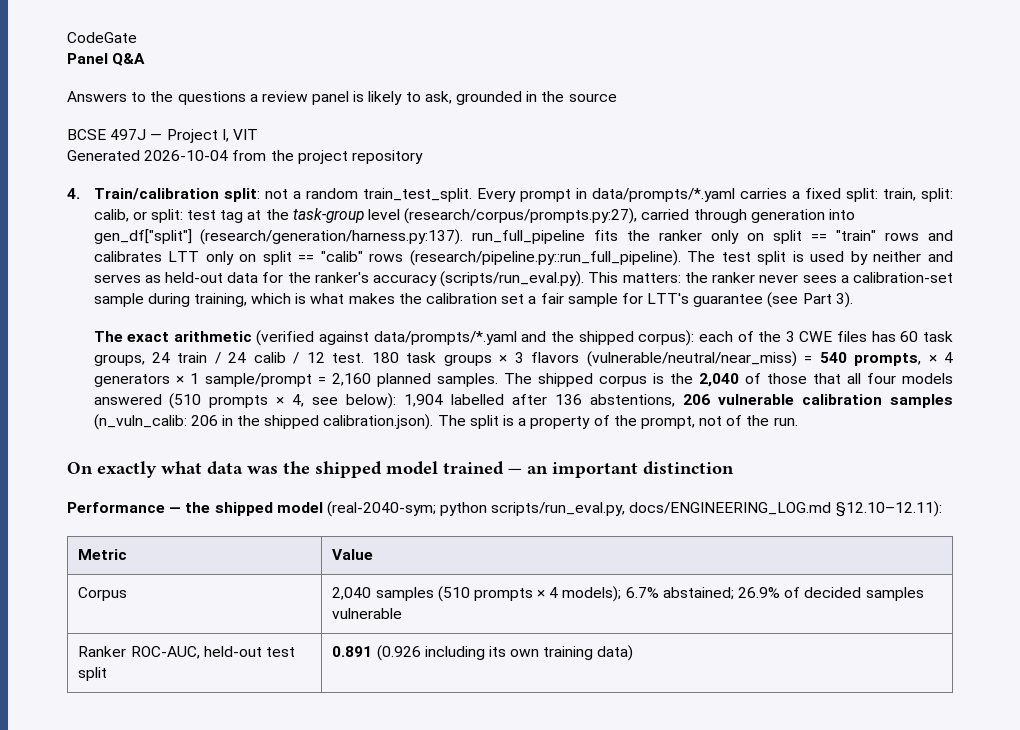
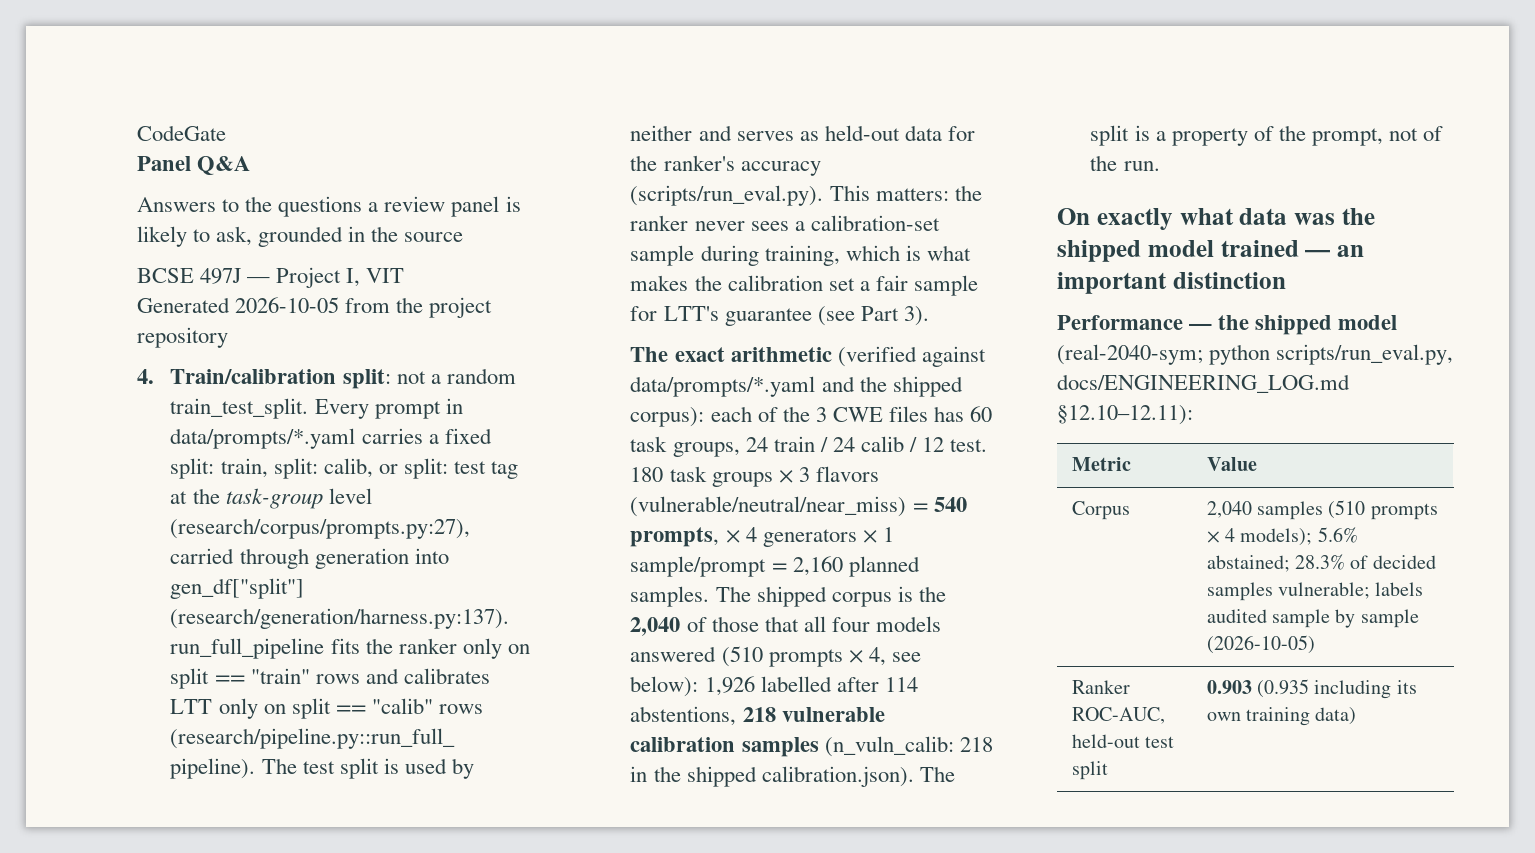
- Generated 2026-10-04 from the project repository
+ Generated 2026-10-05 from the project repository
- The shipped corpus is the 2,040 of those that all four models answered (510 prompts × 4, see below): 1,904 labelled after 136 abstentions, 206 vulnerable calibration samples (n_vuln_calib: 206 in the shipped calibration.json). The split is a property of the prompt, not of the run.
+ The shipped corpus is the 2,040 of those that all four models answered (510 prompts × 4, see below): 1,926 labelled after 114 abstentions, 218 vulnerable calibration samples (n_vuln_calib: 218 in the shipped calibration.json). The split is a property of the prompt, not of the run.
- Corpus | 2,040 samples (510 prompts × 4 models); 6.7% abstained; 26.9% of decided samples vulnerable
+ Corpus | 2,040 samples (510 prompts × 4 models); 5.6% abstained; 28.3% of decided samples vulnerable; labels audited sample by sample (2026-10-05)
- Ranker ROC-AUC, held-out test split | 0.891 (0.926 including its own training data)
+ Ranker ROC-AUC, held-out test split | 0.903 (0.935 including its own training data)

